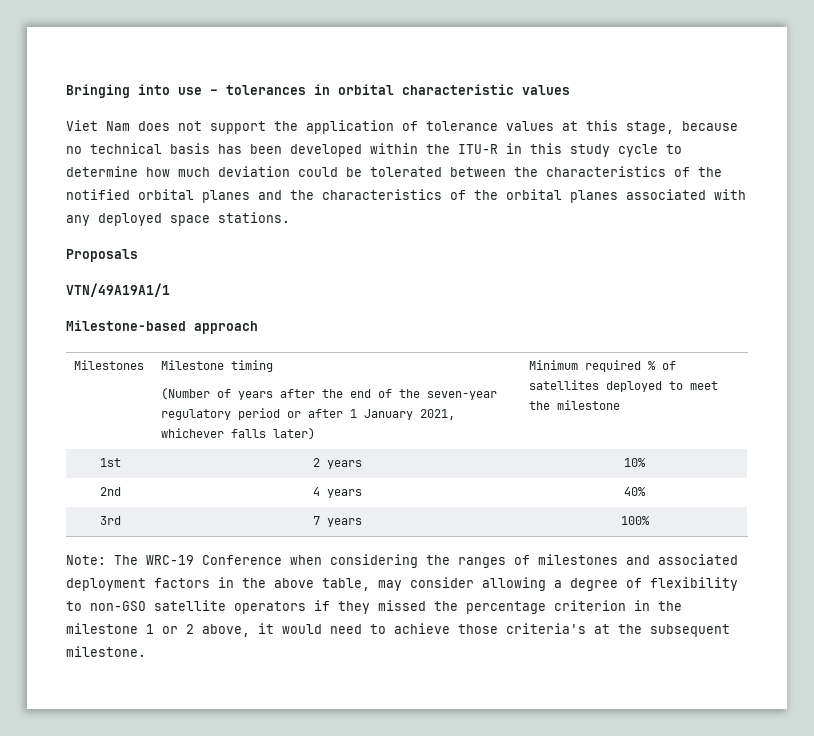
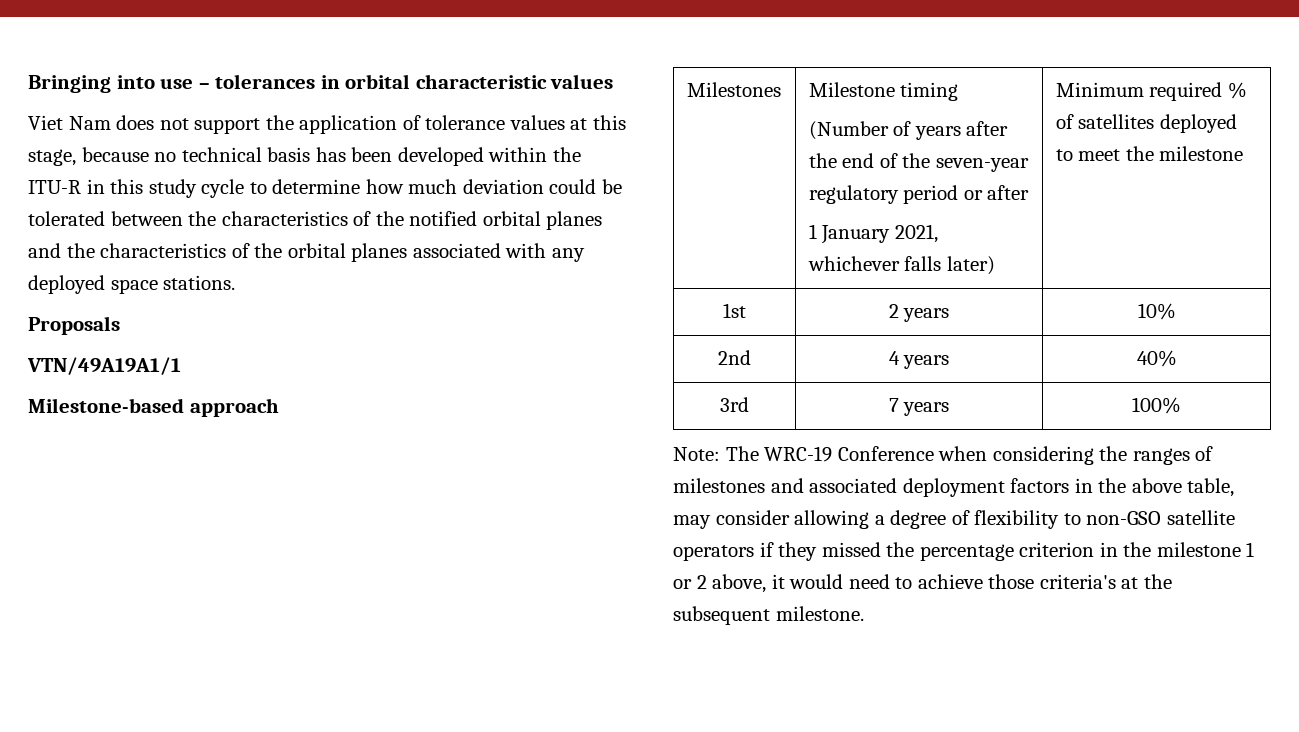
  Milestones | Milestone timing
- (Number of years after the end of the seven-year regulatory period or after 1 January 2021, whichever falls later) | Minimum required % of satellites deployed to meet the milestone
+ (Number of years after the end of the seven-year regulatory period or after
+ 1 January 2021, whichever falls later) | Minimum required % of satellites deployed to meet the milestone

